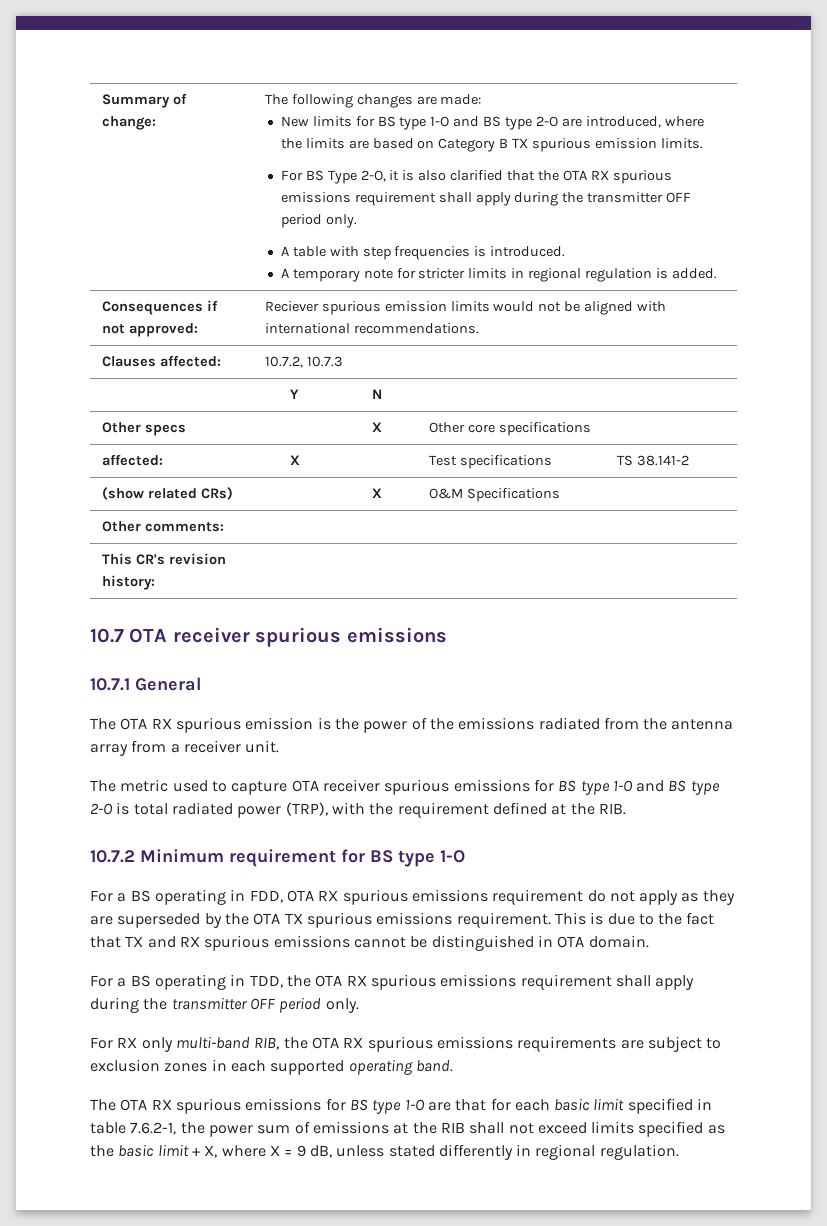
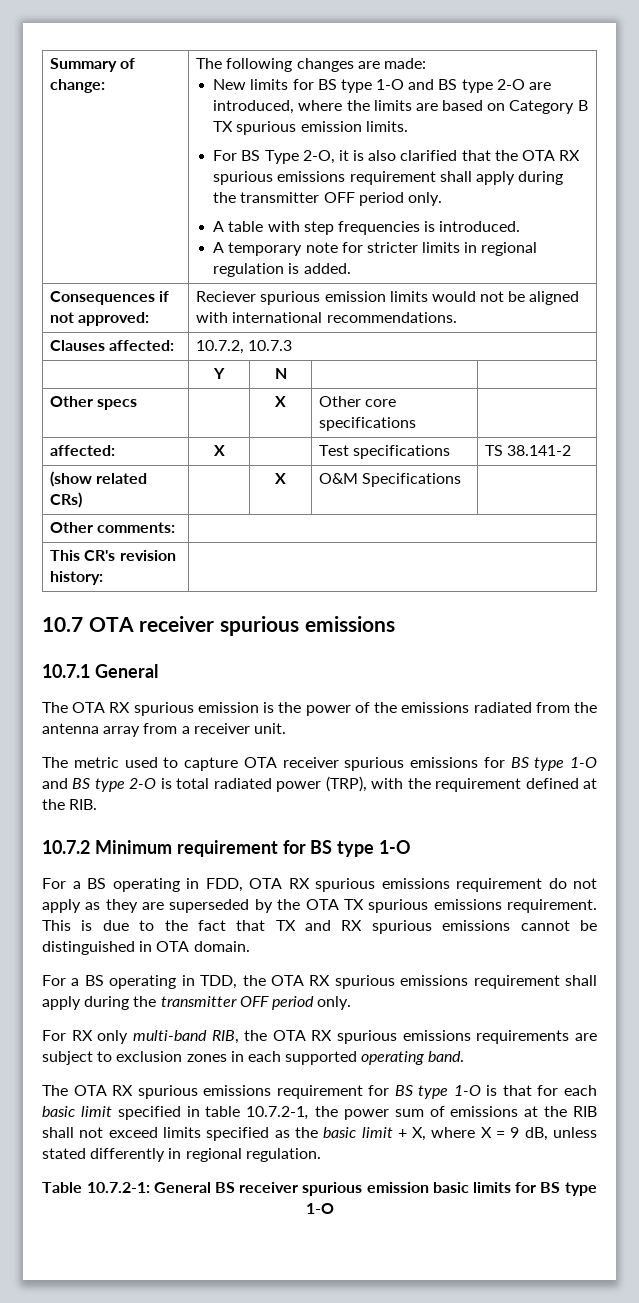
- The OTA RX spurious emissions for BS type 1-O are that for each basic limit specified in table 7.6.2-1, the power sum of emissions at the RIB shall not exceed limits specified as the basic limit + X, where X = 9 dB, unless stated differently in regional regulation.
+ The OTA RX spurious emissions requirement for BS type 1-O is that for each basic limit specified in table 10.7.2-1, the power sum of emissions at the RIB shall not exceed limits specified as the basic limit + X, where X = 9 dB, unless stated differently in regional regulation.
+ Table 10.7.2-1: General BS receiver spurious emission basic limits for BS type 1-O

